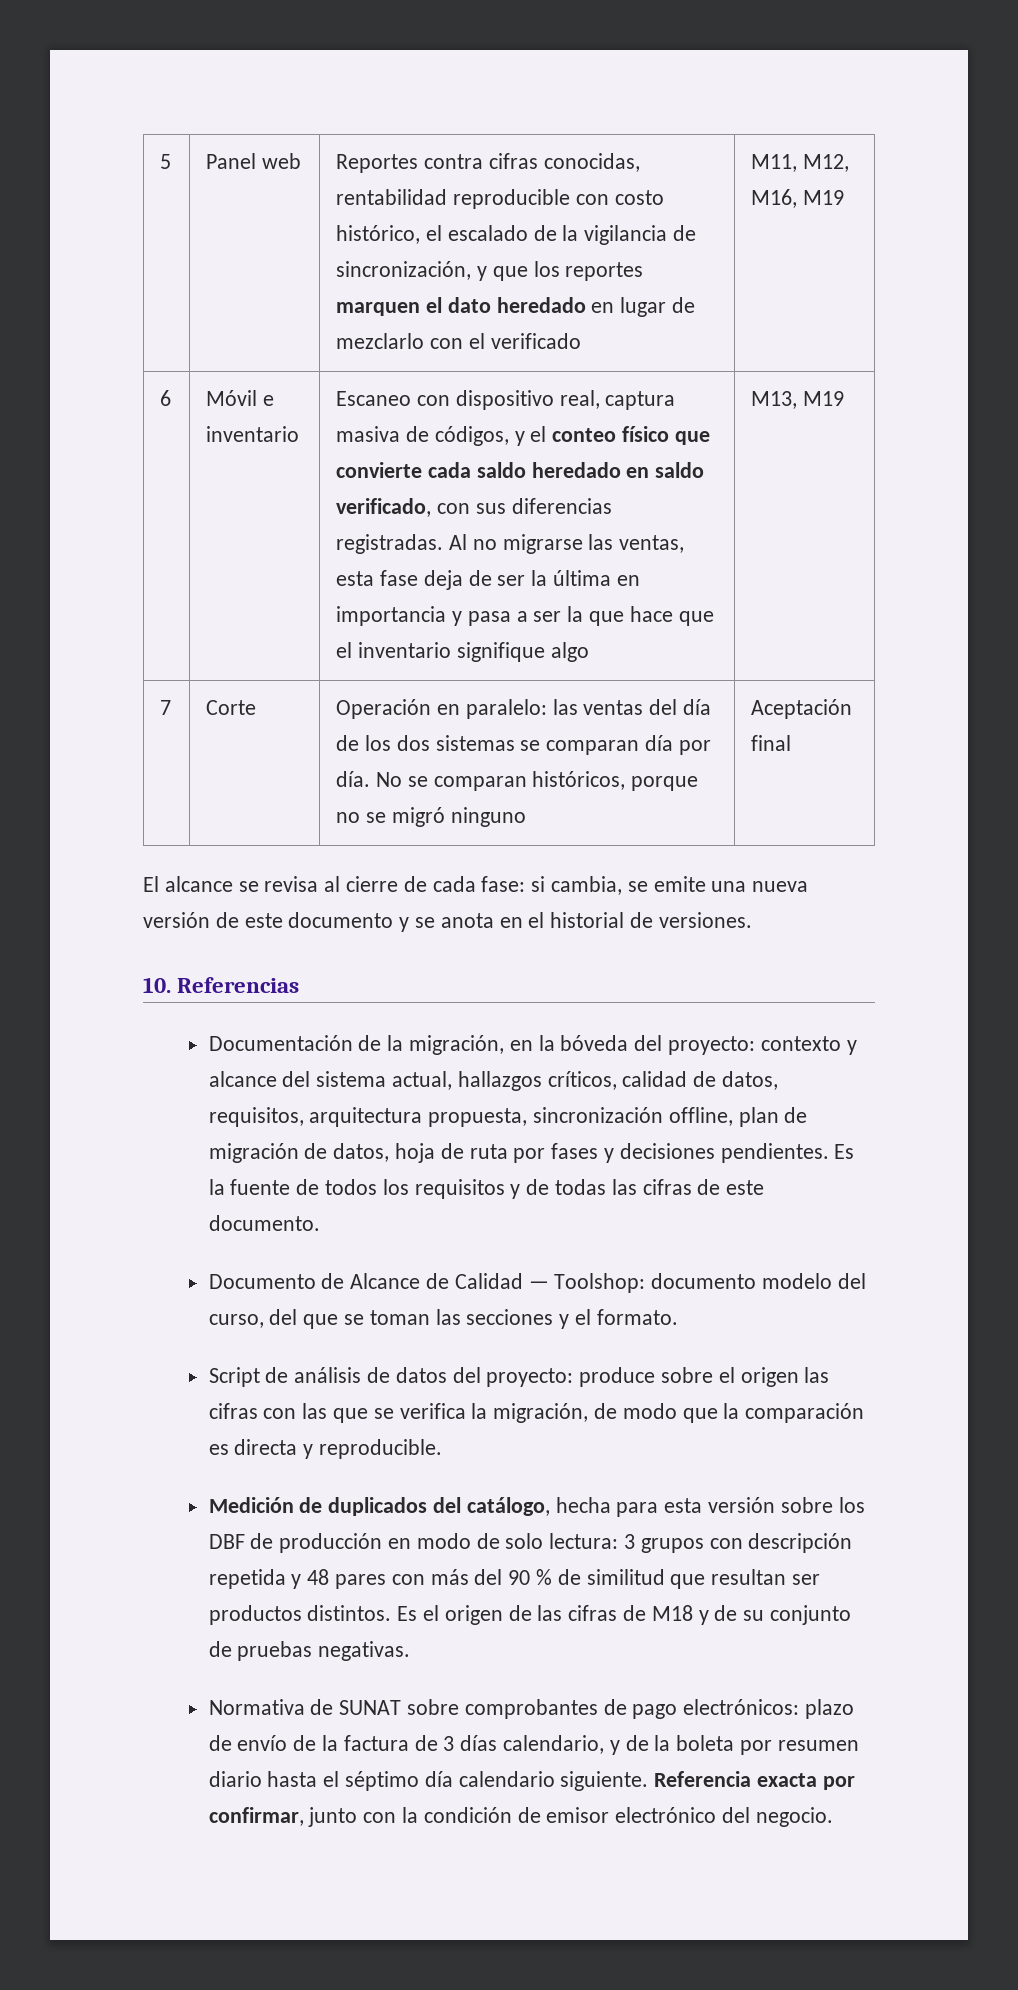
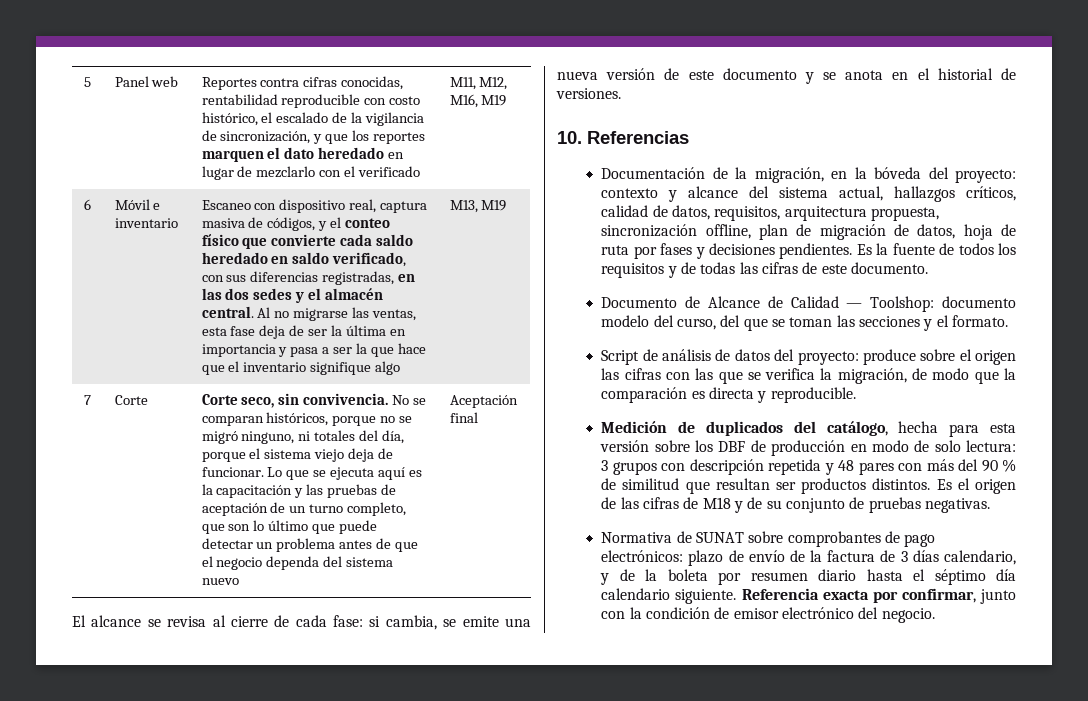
- Escaneo con dispositivo real, captura masiva de códigos, y el conteo físico que convierte cada saldo heredado en saldo verificado, con sus diferencias registradas.
+ Escaneo con dispositivo real, captura masiva de códigos, y el conteo físico que convierte cada saldo heredado en saldo verificado, con sus diferencias registradas, en las dos sedes y el almacén central.
- Operación en paralelo: las ventas del día de los dos sistemas se comparan día por día.
+ Corte seco, sin convivencia.
- No se comparan históricos, porque no se migró ninguno
+ No se comparan históricos, porque no se migró ninguno, ni totales del día, porque el sistema viejo deja de funcionar. Lo que se ejecuta aquí es la capacitación y las pruebas de aceptación de un turno completo, que son lo último que puede detectar un problema antes de que el negocio dependa del sistema nuevo

